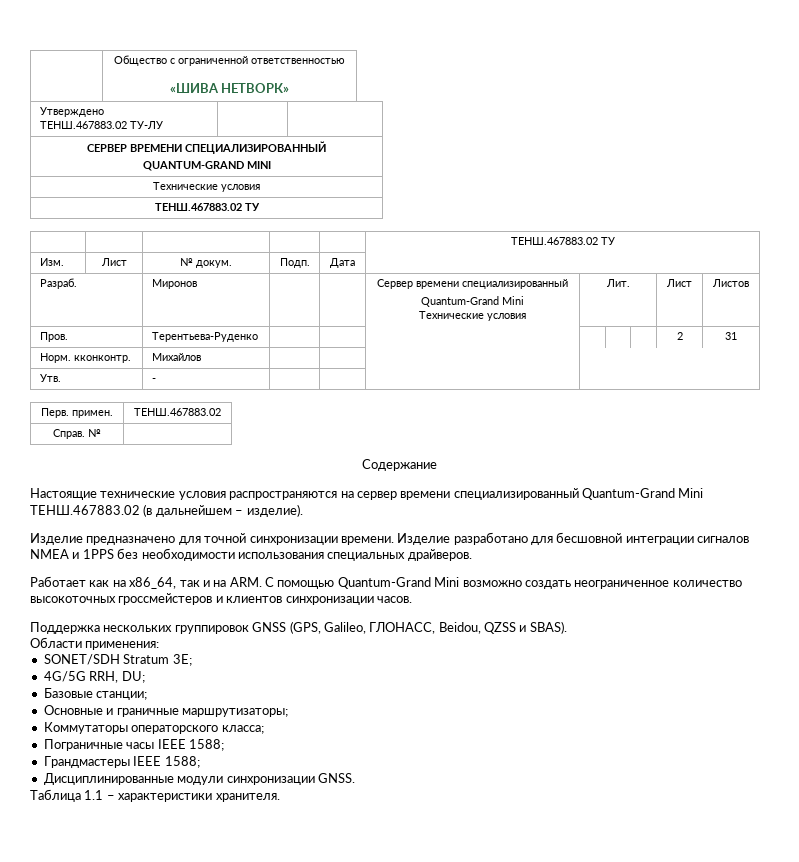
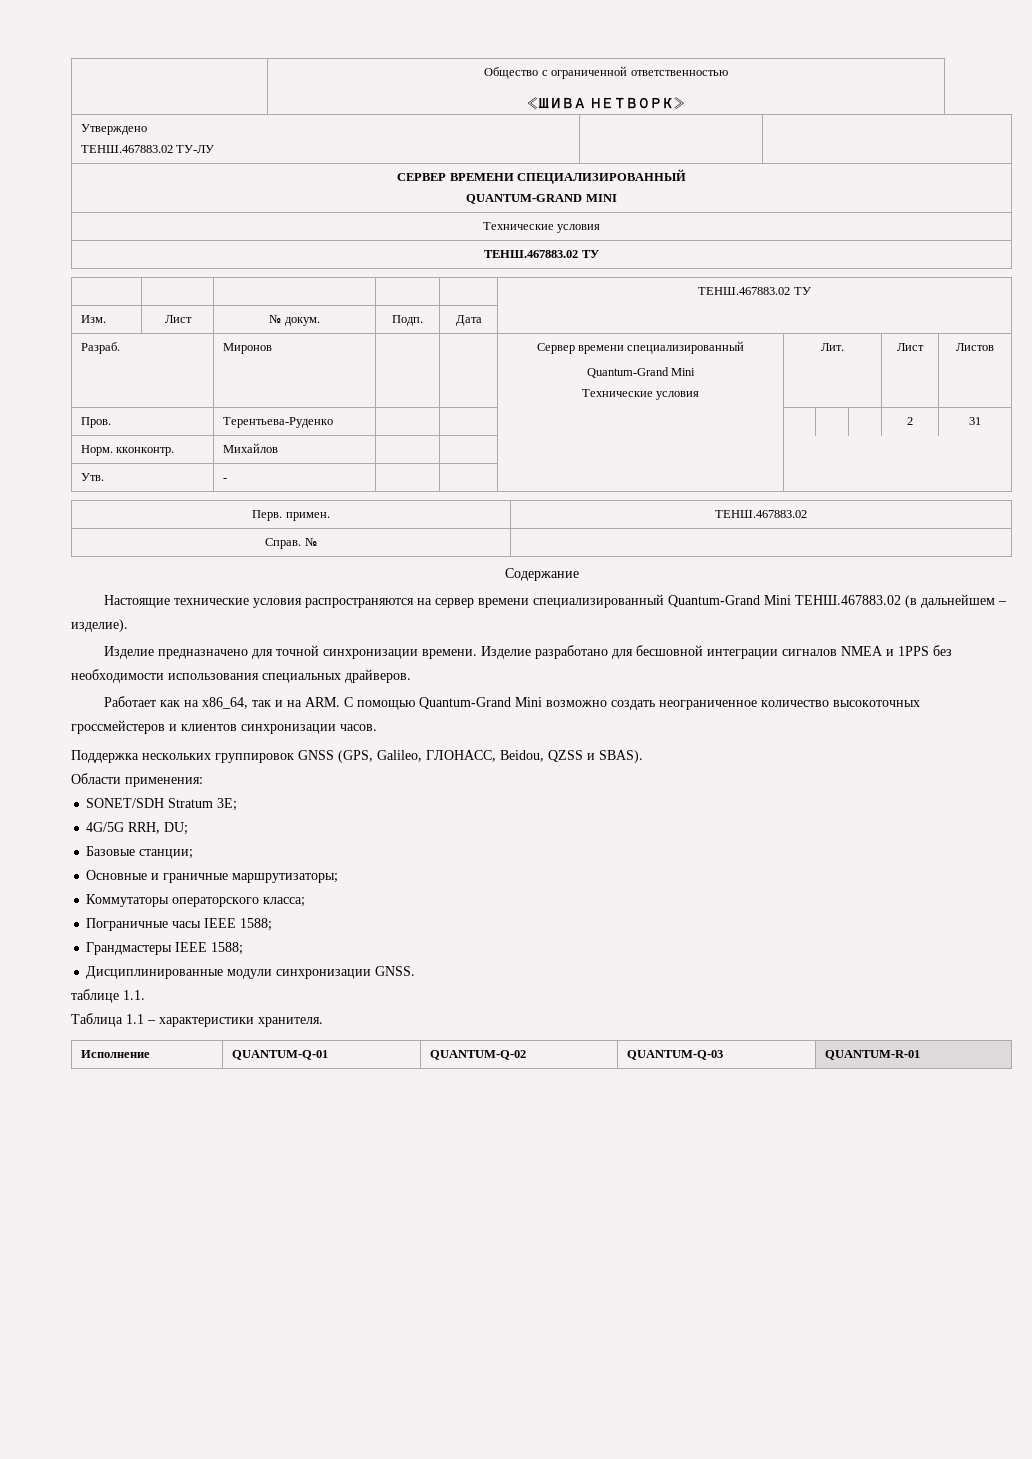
+ таблице 1.1.
+ Исполнение | QUANTUM-Q-01 | QUANTUM-Q-02 | QUANTUM-Q-03 | QUANTUM-R-01

